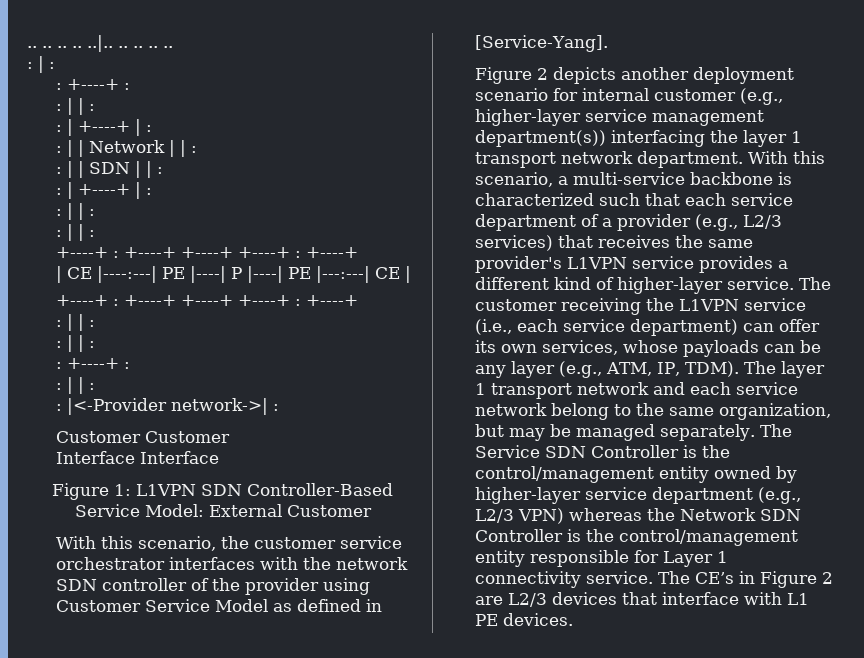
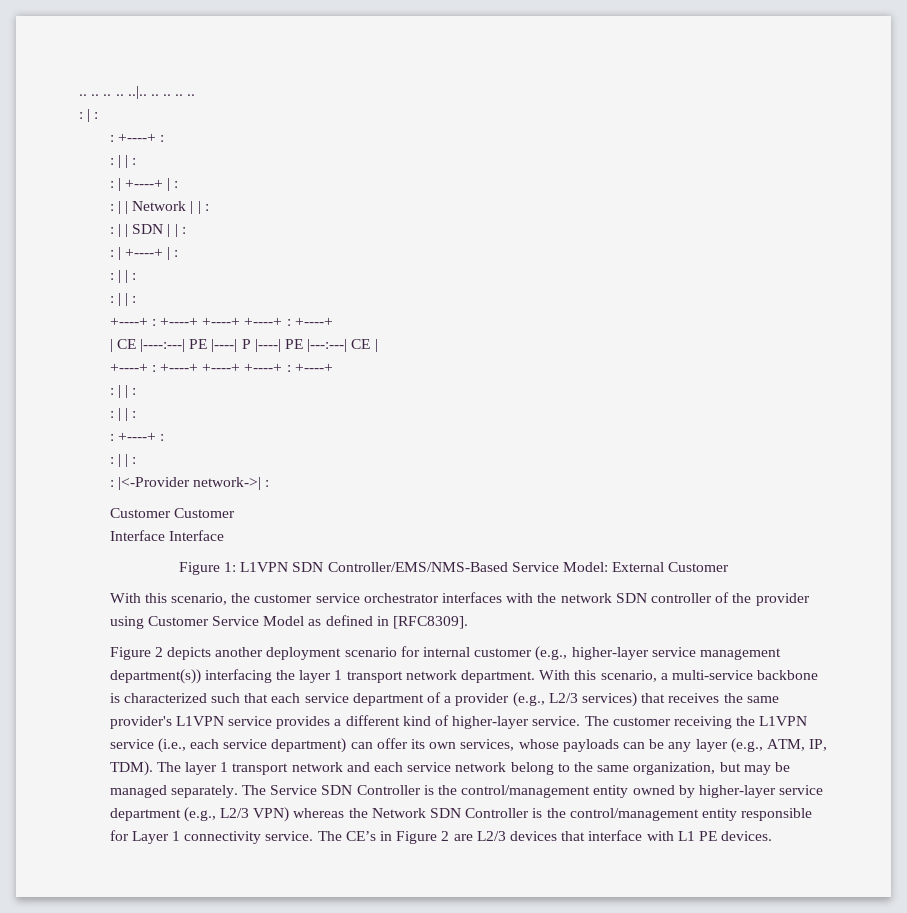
- Figure 1: L1VPN SDN Controller-Based Service Model: External Customer
+ Figure 1: L1VPN SDN Controller/EMS/NMS-Based Service Model: External Customer
- With this scenario, the customer service orchestrator interfaces with the network SDN controller of the provider using Customer Service Model as defined in [Service-Yang].
+ With this scenario, the customer service orchestrator interfaces with the network SDN controller of the provider using Customer Service Model as defined in [RFC8309].

